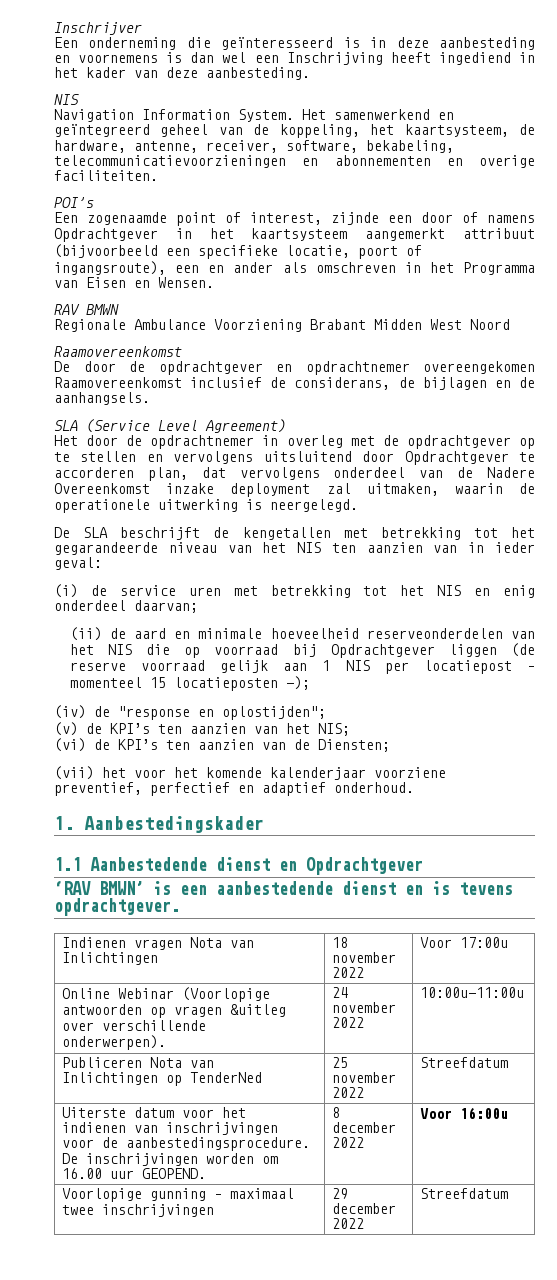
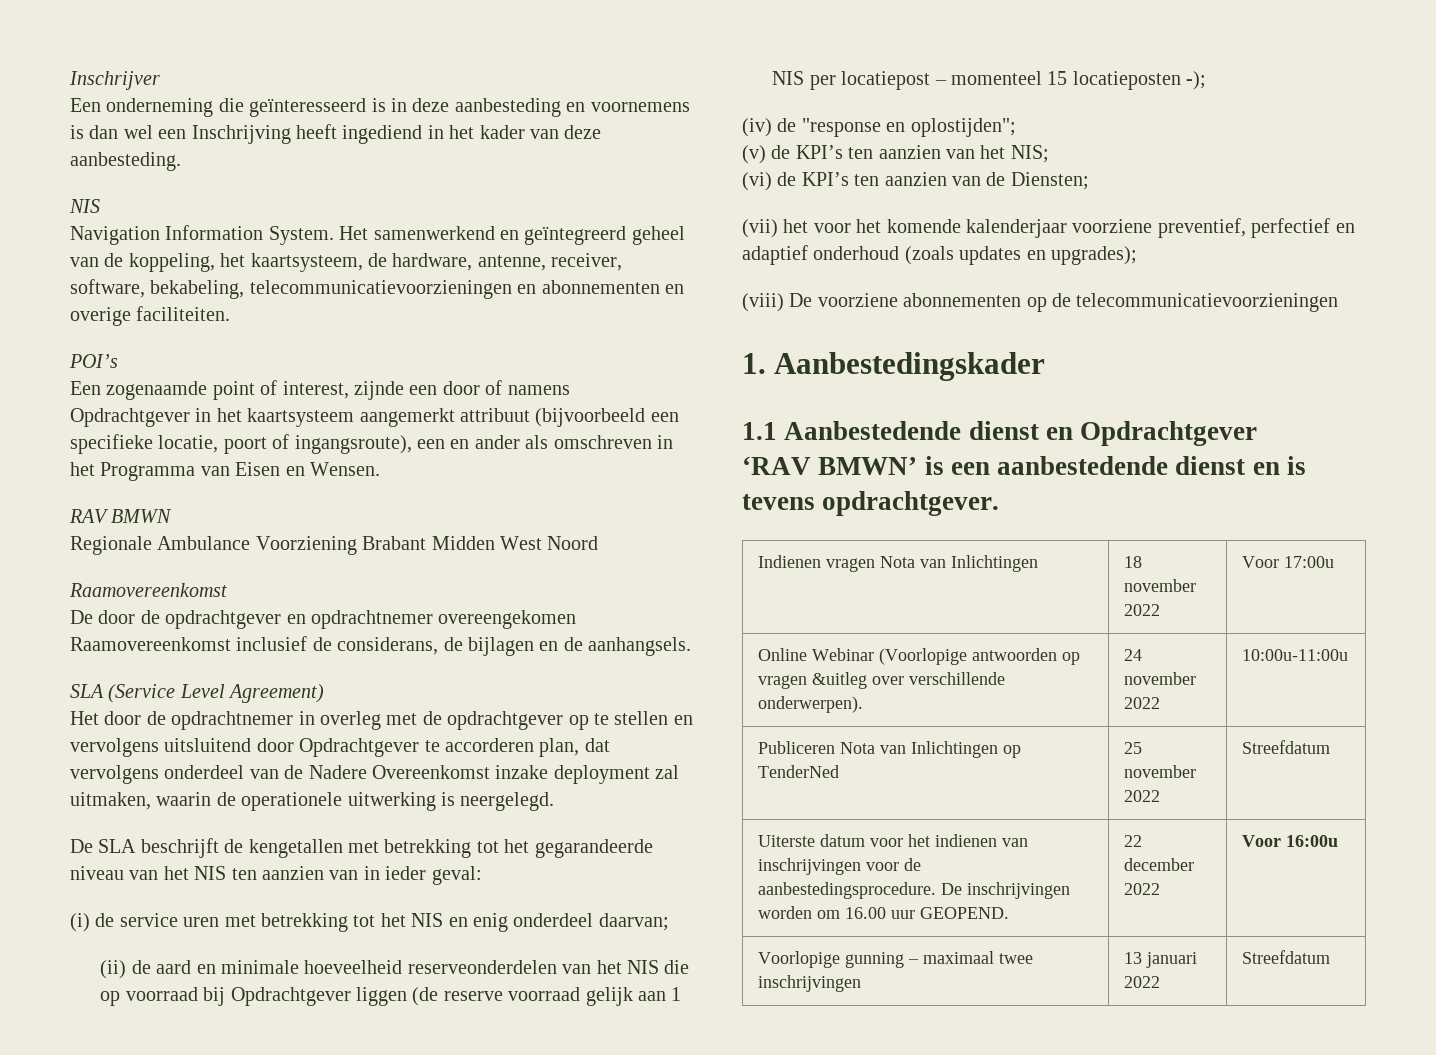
- (vii) het voor het komende kalenderjaar voorziene preventief, perfectief en adaptief onderhoud.
+ (vii) het voor het komende kalenderjaar voorziene preventief, perfectief en adaptief onderhoud (zoals updates en upgrades);
+ (viii) De voorziene abonnementen op de telecommunicatievoorzieningen
- Uiterste datum voor het indienen van inschrijvingen voor de aanbestedingsprocedure. De inschrijvingen worden om 16.00 uur GEOPEND. | 8 december 2022 | Voor 16:00u
+ Uiterste datum voor het indienen van inschrijvingen voor de aanbestedingsprocedure. De inschrijvingen worden om 16.00 uur GEOPEND. | 22 december 2022 | Voor 16:00u
- Voorlopige gunning – maximaal twee inschrijvingen | 29 december 2022 | Streefdatum
+ Voorlopige gunning – maximaal twee inschrijvingen | 13 januari 2022 | Streefdatum

